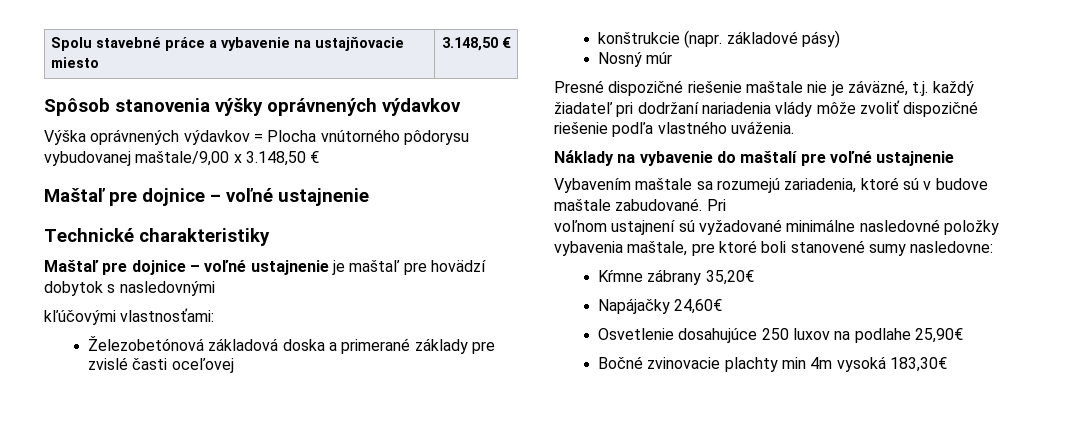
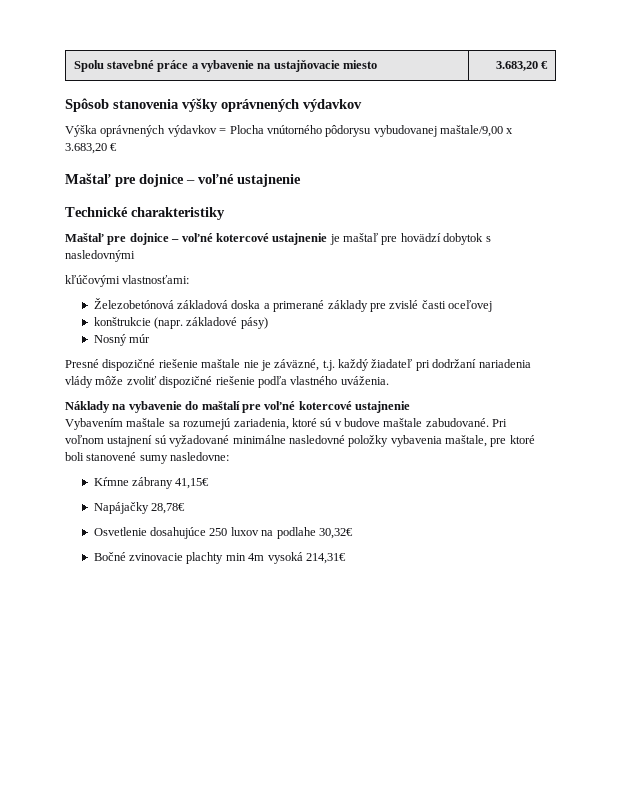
- Spolu stavebné práce a vybavenie na ustajňovacie miesto | 3.148,50 €
+ Spolu stavebné práce a vybavenie na ustajňovacie miesto | 3.683,20 €
- Výška oprávnených výdavkov = Plocha vnútorného pôdorysu vybudovanej maštale/9,00 x 3.148,50 €
+ Výška oprávnených výdavkov = Plocha vnútorného pôdorysu vybudovanej maštale/9,00 x 3.683,20 €
- Maštaľ pre dojnice – voľné ustajnenie je maštaľ pre hovädzí dobytok s nasledovnými
+ Maštaľ pre dojnice – voľné kotercové ustajnenie je maštaľ pre hovädzí dobytok s nasledovnými
- Náklady na vybavenie do maštalí pre voľné ustajnenie
+ Náklady na vybavenie do maštalí pre voľné kotercové ustajnenie
- Kŕmne zábrany 35,20€
+ Kŕmne zábrany 41,15€
- Napájačky 24,60€
+ Napájačky 28,78€
- Osvetlenie dosahujúce 250 luxov na podlahe 25,90€
+ Osvetlenie dosahujúce 250 luxov na podlahe 30,32€
- Bočné zvinovacie plachty min 4m vysoká 183,30€
+ Bočné zvinovacie plachty min 4m vysoká 214,31€

